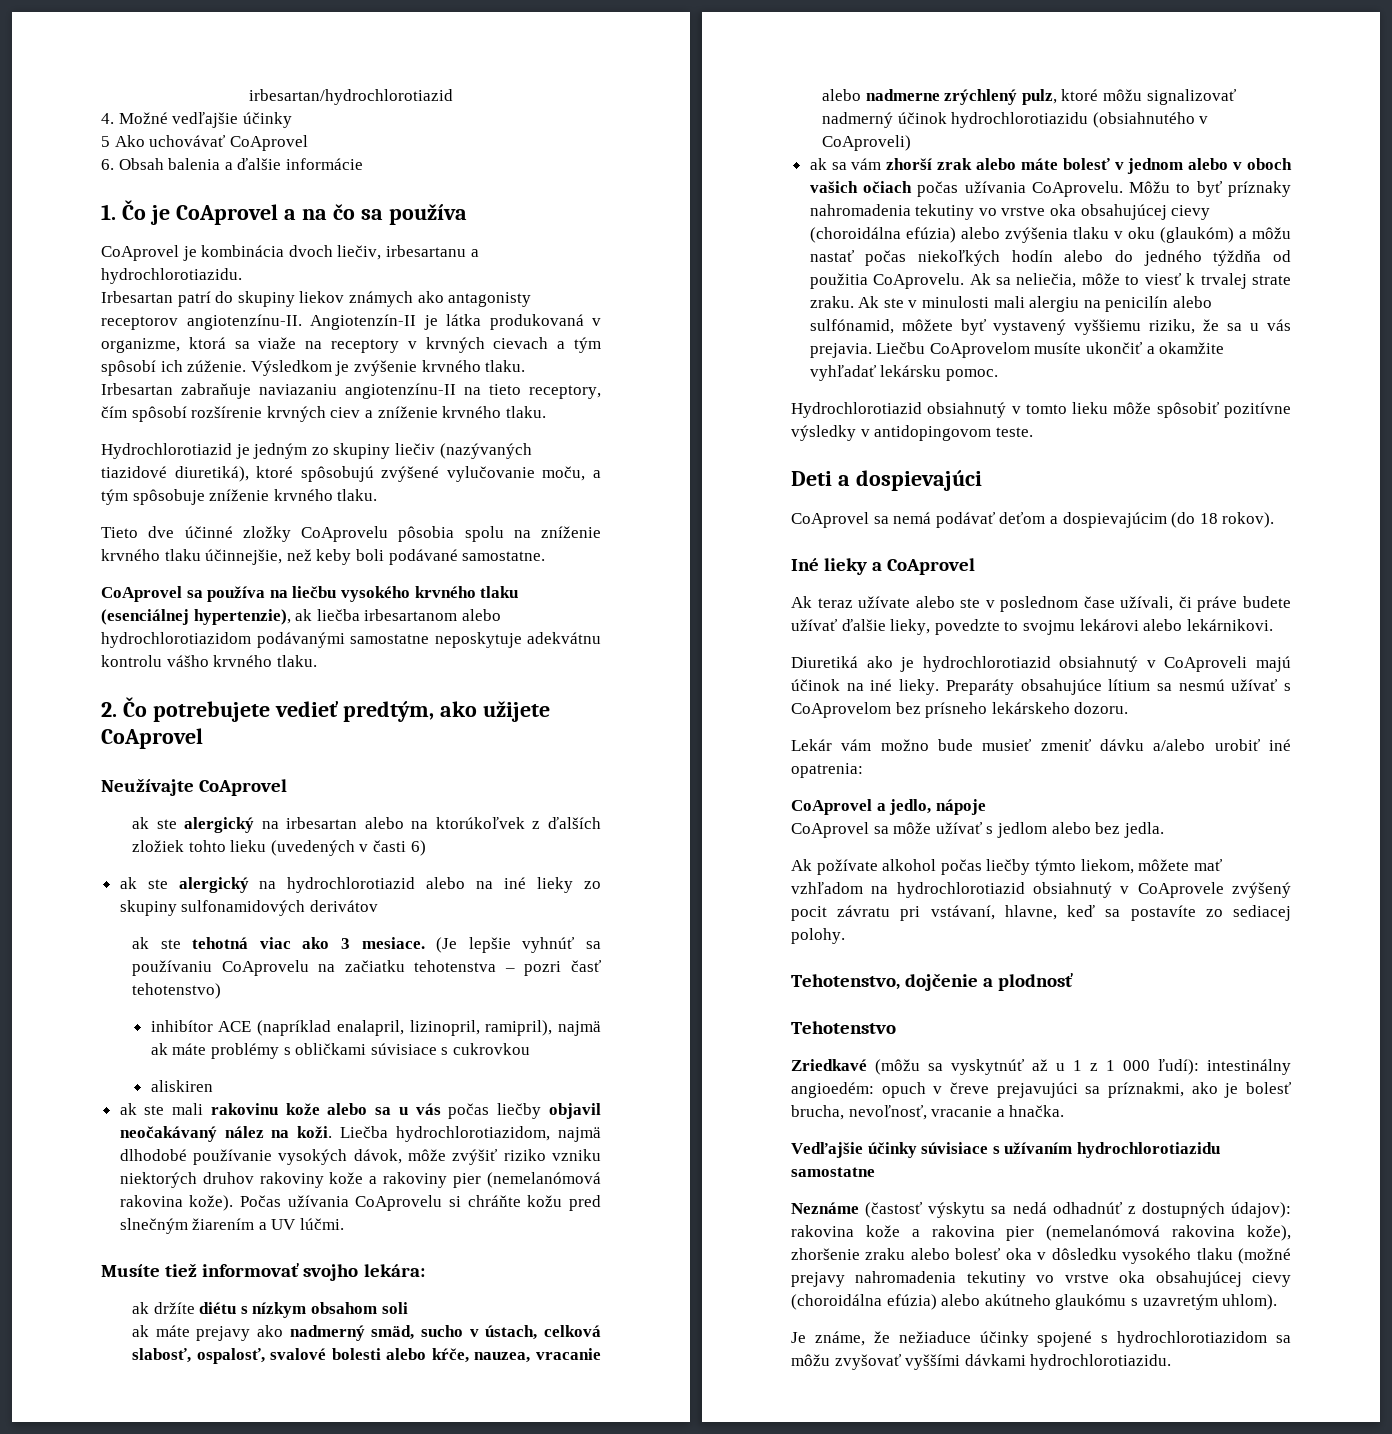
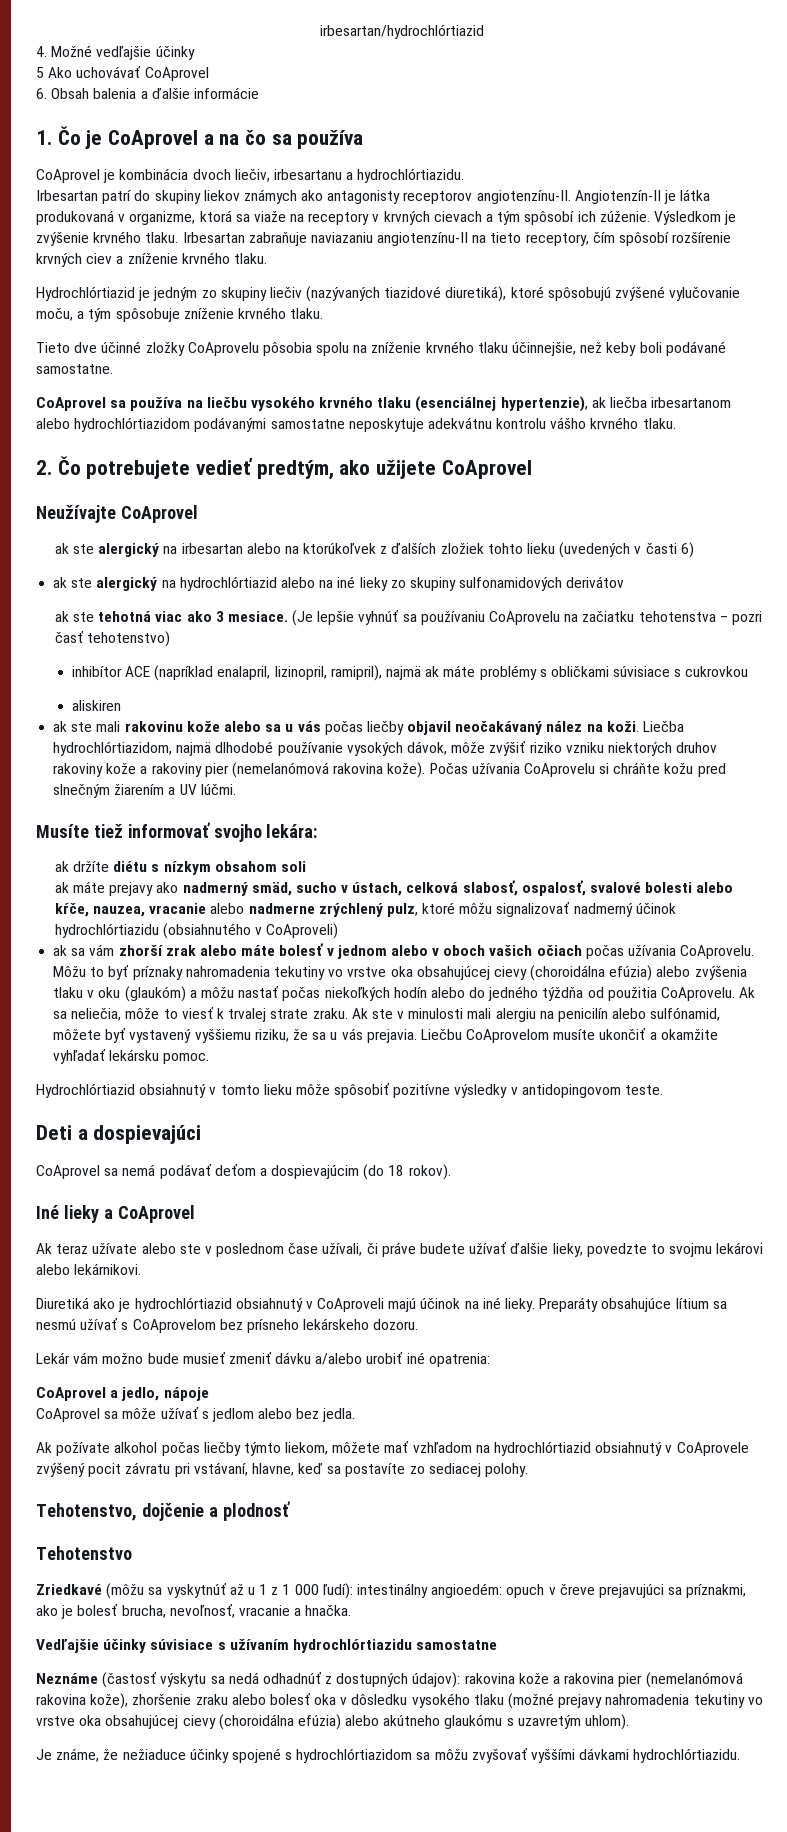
- irbesartan/hydrochlorotiazid
+ irbesartan/hydrochlórtiazid
- CoAprovel je kombinácia dvoch liečiv, irbesartanu a hydrochlorotiazidu.
+ CoAprovel je kombinácia dvoch liečiv, irbesartanu a hydrochlórtiazidu.
- Hydrochlorotiazid je jedným zo skupiny liečiv (nazývaných tiazidové diuretiká), ktoré spôsobujú zvýšené vylučovanie moču, a tým spôsobuje zníženie krvného tlaku.
+ Hydrochlórtiazid je jedným zo skupiny liečiv (nazývaných tiazidové diuretiká), ktoré spôsobujú zvýšené vylučovanie moču, a tým spôsobuje zníženie krvného tlaku.
- CoAprovel sa používa na liečbu vysokého krvného tlaku (esenciálnej hypertenzie), ak liečba irbesartanom alebo hydrochlorotiazidom podávanými samostatne neposkytuje adekvátnu kontrolu vášho krvného tlaku.
+ CoAprovel sa používa na liečbu vysokého krvného tlaku (esenciálnej hypertenzie), ak liečba irbesartanom alebo hydrochlórtiazidom podávanými samostatne neposkytuje adekvátnu kontrolu vášho krvného tlaku.
- ak ste alergický na hydrochlorotiazid alebo na iné lieky zo skupiny sulfonamidových derivátov
+ ak ste alergický na hydrochlórtiazid alebo na iné lieky zo skupiny sulfonamidových derivátov
- Liečba hydrochlorotiazidom, najmä dlhodobé používanie vysokých dávok, môže zvýšiť riziko vzniku niektorých druhov rakoviny kože a rakoviny pier (nemelanómová rakovina kože).
+ Liečba hydrochlórtiazidom, najmä dlhodobé používanie vysokých dávok, môže zvýšiť riziko vzniku niektorých druhov rakoviny kože a rakoviny pier (nemelanómová rakovina kože).
- ak máte prejavy ako nadmerný smäd, sucho v ústach, celková slabosť, ospalosť, svalové bolesti alebo kŕče, nauzea, vracanie alebo nadmerne zrýchlený pulz, ktoré môžu signalizovať nadmerný účinok hydrochlorotiazidu (obsiahnutého v CoAproveli)
+ ak máte prejavy ako nadmerný smäd, sucho v ústach, celková slabosť, ospalosť, svalové bolesti alebo kŕče, nauzea, vracanie alebo nadmerne zrýchlený pulz, ktoré môžu signalizovať nadmerný účinok hydrochlórtiazidu (obsiahnutého v CoAproveli)
- Hydrochlorotiazid obsiahnutý v tomto lieku môže spôsobiť pozitívne výsledky v antidopingovom teste.
+ Hydrochlórtiazid obsiahnutý v tomto lieku môže spôsobiť pozitívne výsledky v antidopingovom teste.
- Diuretiká ako je hydrochlorotiazid obsiahnutý v CoAproveli majú účinok na iné lieky.
+ Diuretiká ako je hydrochlórtiazid obsiahnutý v CoAproveli majú účinok na iné lieky.
- Ak požívate alkohol počas liečby týmto liekom, môžete mať vzhľadom na hydrochlorotiazid obsiahnutý v CoAprovele zvýšený pocit závratu pri vstávaní, hlavne, keď sa postavíte zo sediacej polohy.
+ Ak požívate alkohol počas liečby týmto liekom, môžete mať vzhľadom na hydrochlórtiazid obsiahnutý v CoAprovele zvýšený pocit závratu pri vstávaní, hlavne, keď sa postavíte zo sediacej polohy.
- Vedľajšie účinky súvisiace s užívaním hydrochlorotiazidu samostatne
+ Vedľajšie účinky súvisiace s užívaním hydrochlórtiazidu samostatne
- Je známe, že nežiaduce účinky spojené s hydrochlorotiazidom sa môžu zvyšovať vyššími dávkami hydrochlorotiazidu.
+ Je známe, že nežiaduce účinky spojené s hydrochlórtiazidom sa môžu zvyšovať vyššími dávkami hydrochlórtiazidu.

